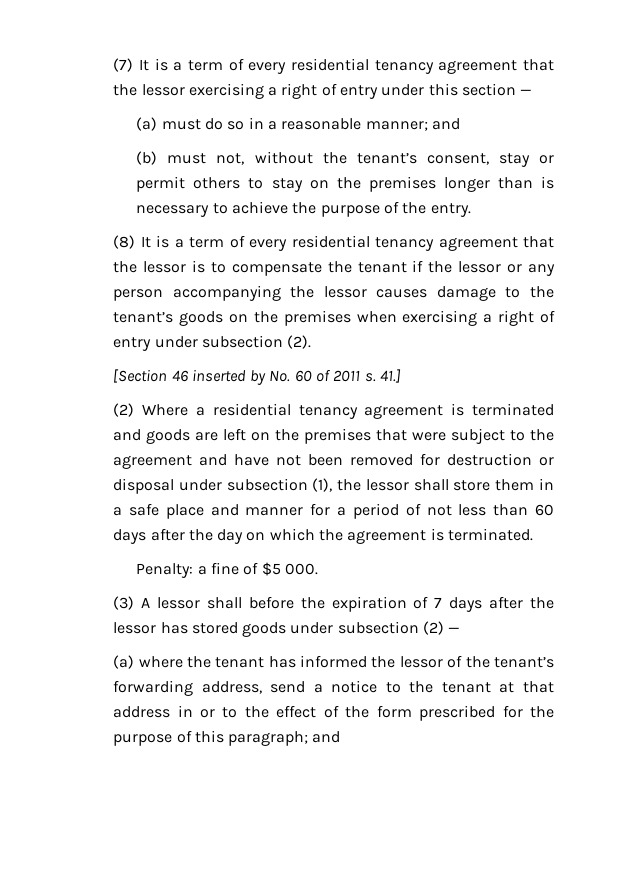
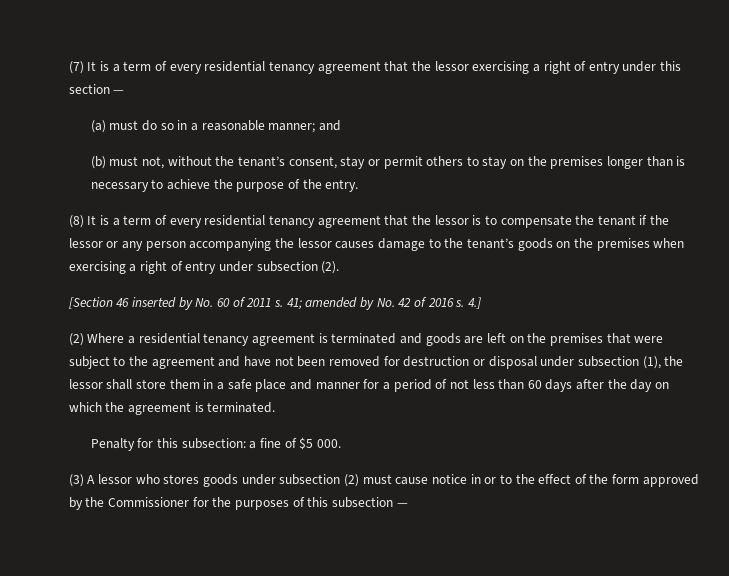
- 41.]
+ 41; amended by No. 42 of 2016 s. 4.]
- Penalty: a fine of $5 000.
+ Penalty for this subsection: a fine of $5 000.
- (3) A lessor shall before the expiration of 7 days after the lessor has stored goods under subsection (2) —
- (a) where the tenant has informed the lessor of the tenant’s forwarding address, send a notice to the tenant at that address in or to the effect of the form prescribed for the purpose of this paragraph; and
+ (3) A lessor who stores goods under subsection (2) must cause notice in or to the effect of the form approved by the Commissioner for the purposes of this subsection —

